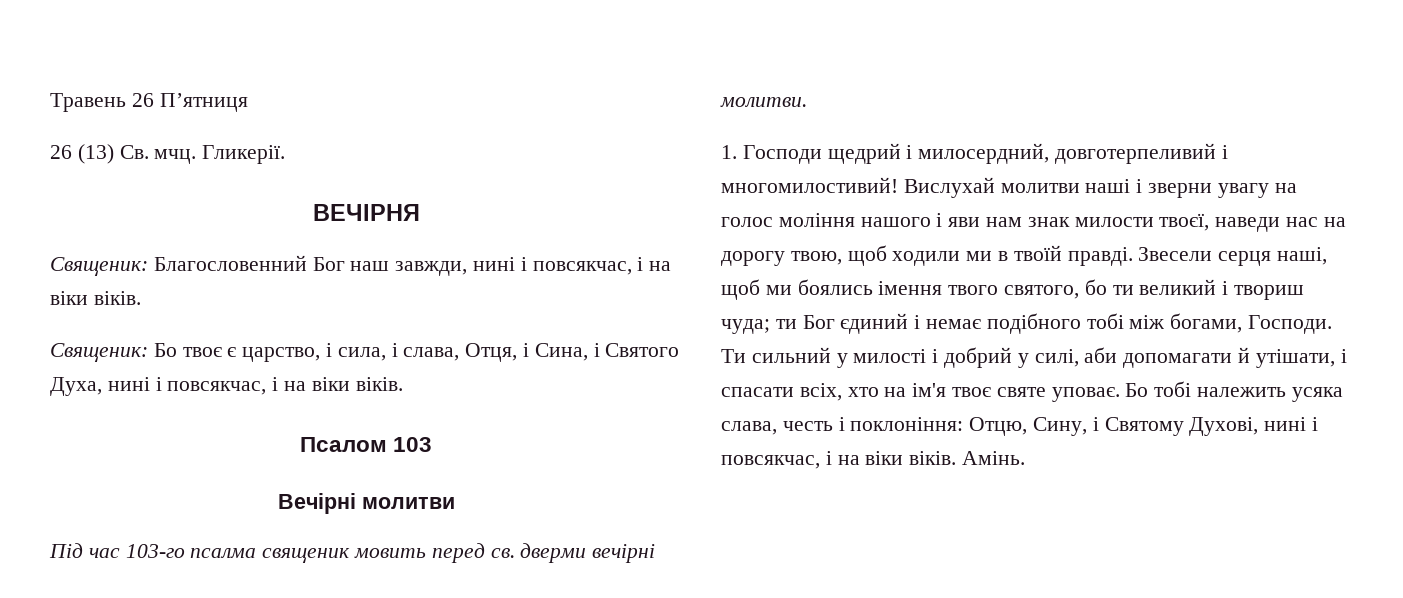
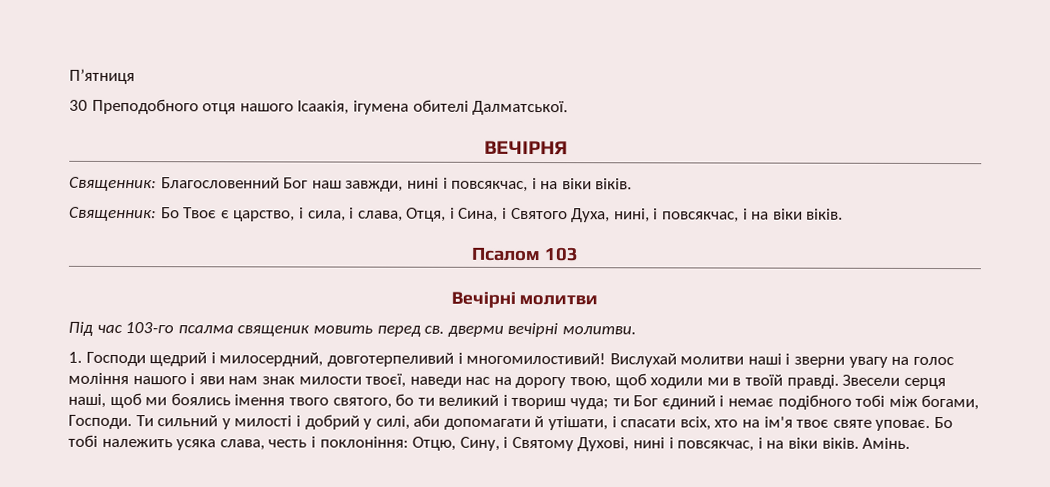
- Травень 26 Пʼятниця
+ Пʼятниця
- 26 (13) Св. мчц. Гликерії.
+ 30 Преподобного отця нашого Ісаакія, ігумена обителі Далматської.
- Священик: Благословенний Бог наш завжди, нині і повсякчас, і на віки віків.
+ Священник: Благословенний Бог наш завжди, нині і повсякчас, і на віки віків.
- Священик: Бо твоє є царство, і сила, і слава, Отця, і Сина, і Святого Духа, нині і повсякчас, і на віки віків.
+ Священник: Бо Твоє є царство, і сила, і слава, Отця, і Сина, і Святого Духа, нині, і повсякчас, і на віки віків.

